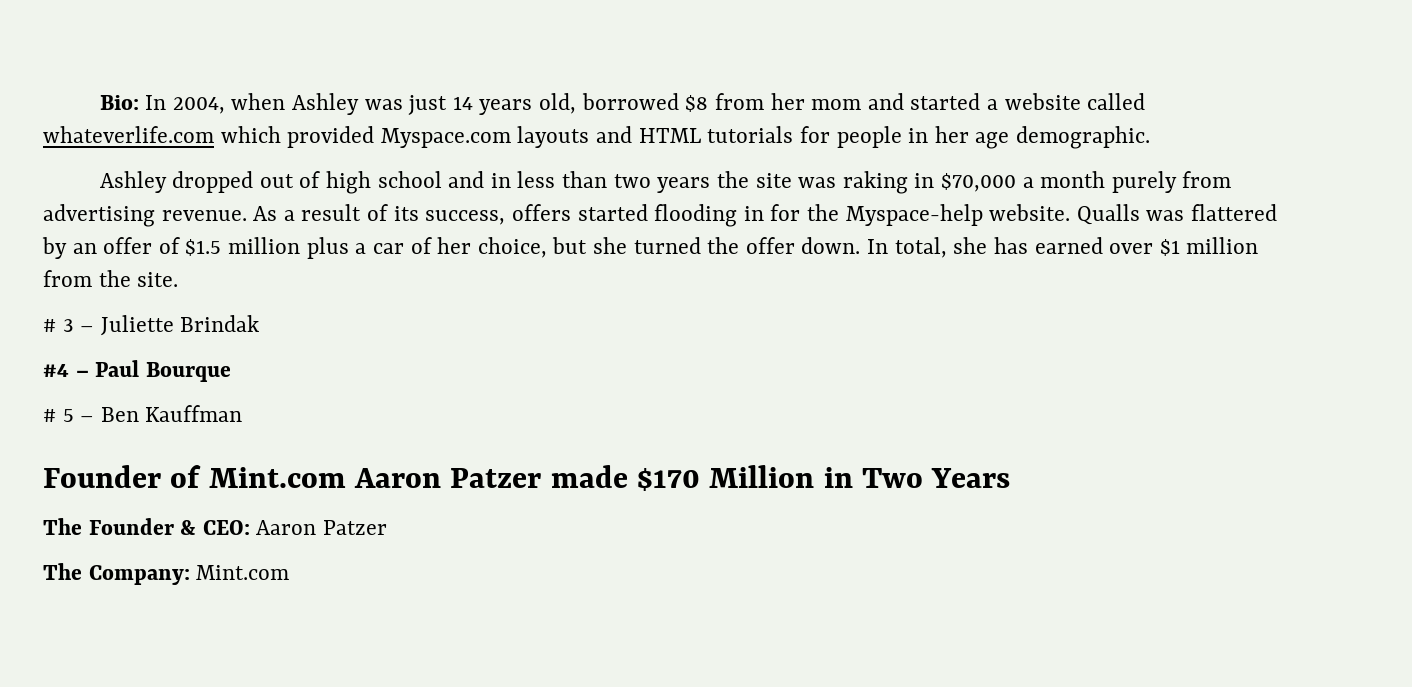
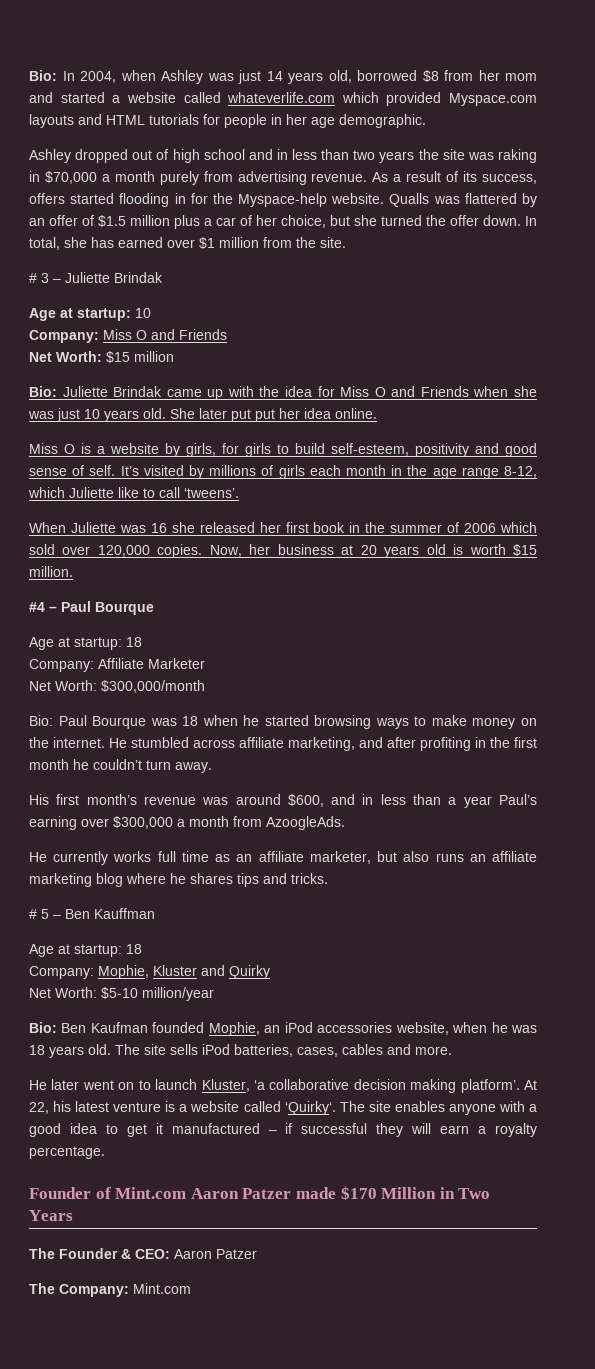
+ Age at startup: 10
+ Company: Miss O and Friends
+ Net Worth: $15 million
+ Bio: Juliette Brindak came up with the idea for Miss O and Friends when she was just 10 years old. She later put put her idea online.
+ Miss O is a website by girls, for girls to build self-esteem, positivity and good sense of self. It’s visited by millions of girls each month in the age range 8-12, which Juliette like to call ‘tweens’.
+ When Juliette was 16 she released her first book in the summer of 2006 which sold over 120,000 copies. Now, her business at 20 years old is worth $15 million.
  #4 – Paul Bourque
+ Age at startup: 18
+ Company: Affiliate Marketer
+ Net Worth: $300,000/month
+ Bio: Paul Bourque was 18 when he started browsing ways to make money on the internet. He stumbled across affiliate marketing, and after profiting in the first month he couldn’t turn away.
+ His first month’s revenue was around $600, and in less than a year Paul’s earning over $300,000 a month from AzoogleAds.
+ He currently works full time as an affiliate marketer, but also runs an affiliate marketing blog where he shares tips and tricks.
  # 5 – Ben Kauffman
+ Age at startup: 18
+ Company: Mophie, Kluster and Quirky
+ Net Worth: $5-10 million/year
+ Bio: Ben Kaufman founded Mophie, an iPod accessories website, when he was 18 years old. The site sells iPod batteries, cases, cables and more.
+ He later went on to launch Kluster, ‘a collaborative decision making platform’. At 22, his latest venture is a website called ‘Quirky‘. The site enables anyone with a good idea to get it manufactured – if successful they will earn a royalty percentage.

